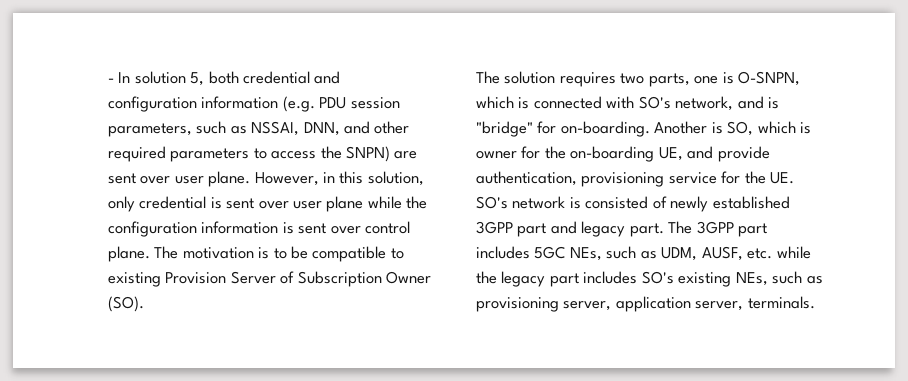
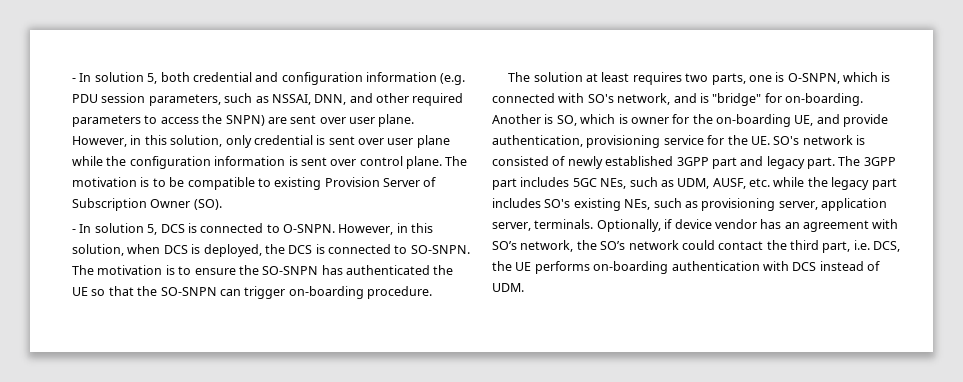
+ - In solution 5, DCS is connected to O-SNPN. However, in this solution, when DCS is deployed, the DCS is connected to SO-SNPN. The motivation is to ensure the SO-SNPN has authenticated the UE so that the SO-SNPN can trigger on-boarding procedure.
- The solution requires two parts, one is O-SNPN, which is connected with SO's network, and is "bridge" for on-boarding.
+ The solution at least requires two parts, one is O-SNPN, which is connected with SO's network, and is "bridge" for on-boarding.
+ Optionally, if device vendor has an agreement with SO’s network, the SO’s network could contact the third part, i.e. DCS, the UE performs on-boarding authentication with DCS instead of UDM.

